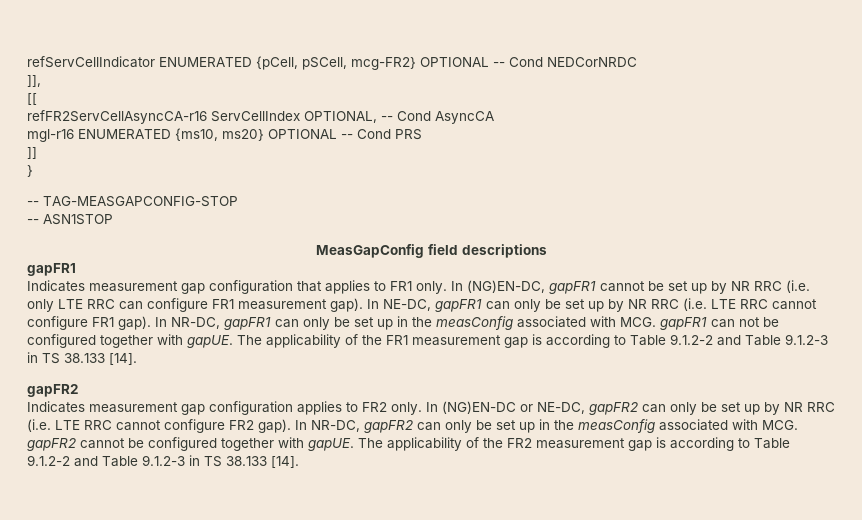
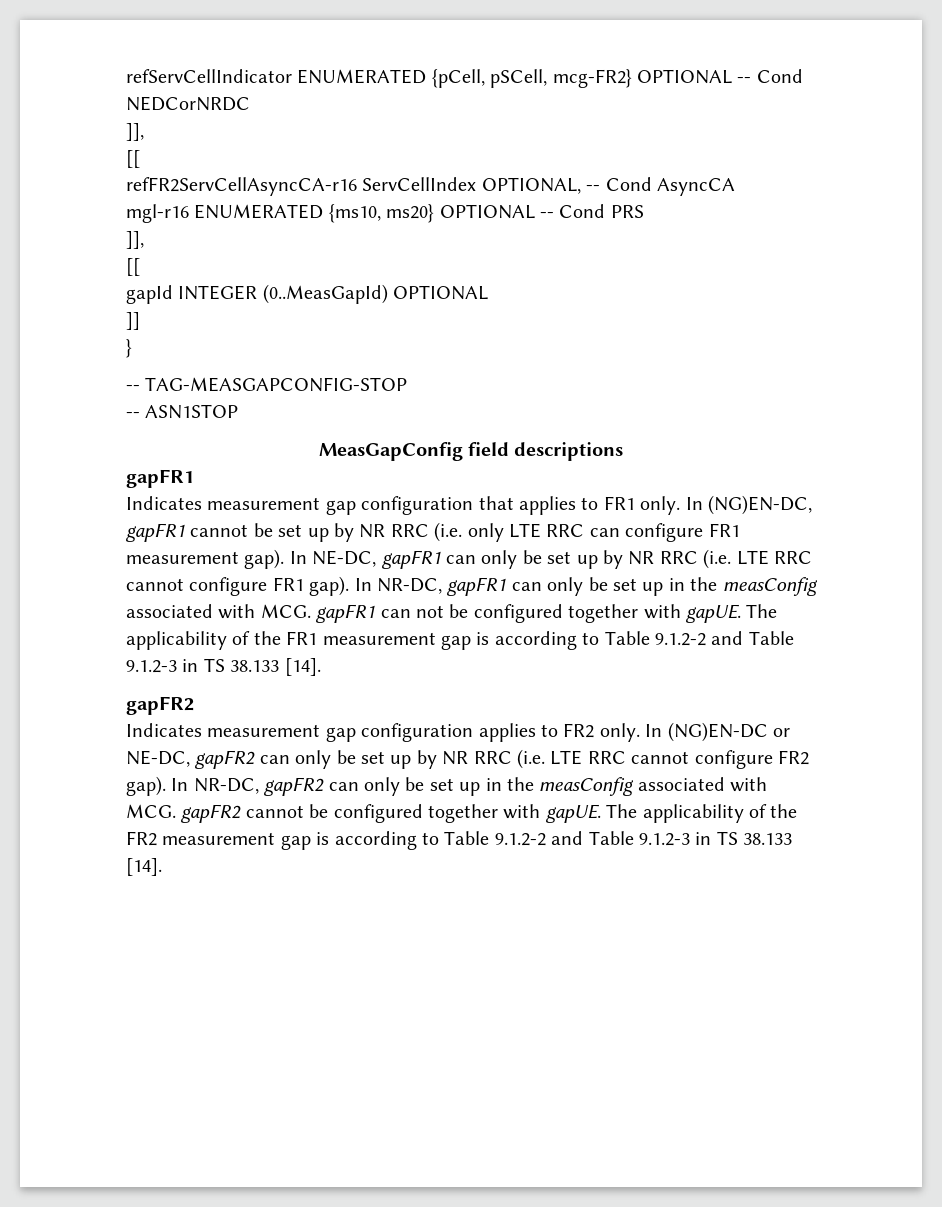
  mgl-r16 ENUMERATED {ms10, ms20} OPTIONAL -- Cond PRS
+ ]],
+ [[
+ gapId INTEGER (0..MeasGapId) OPTIONAL

